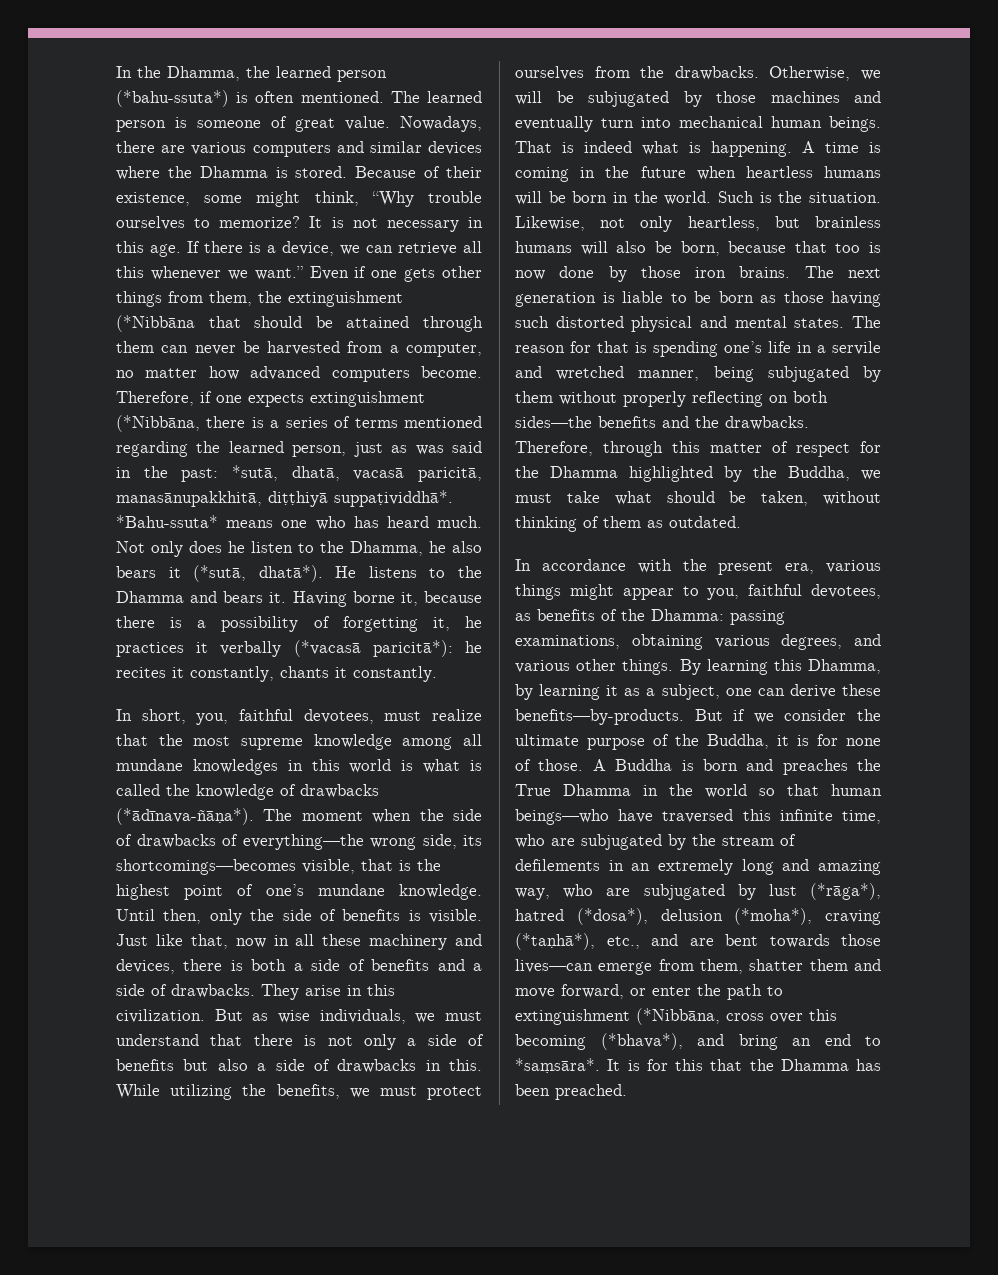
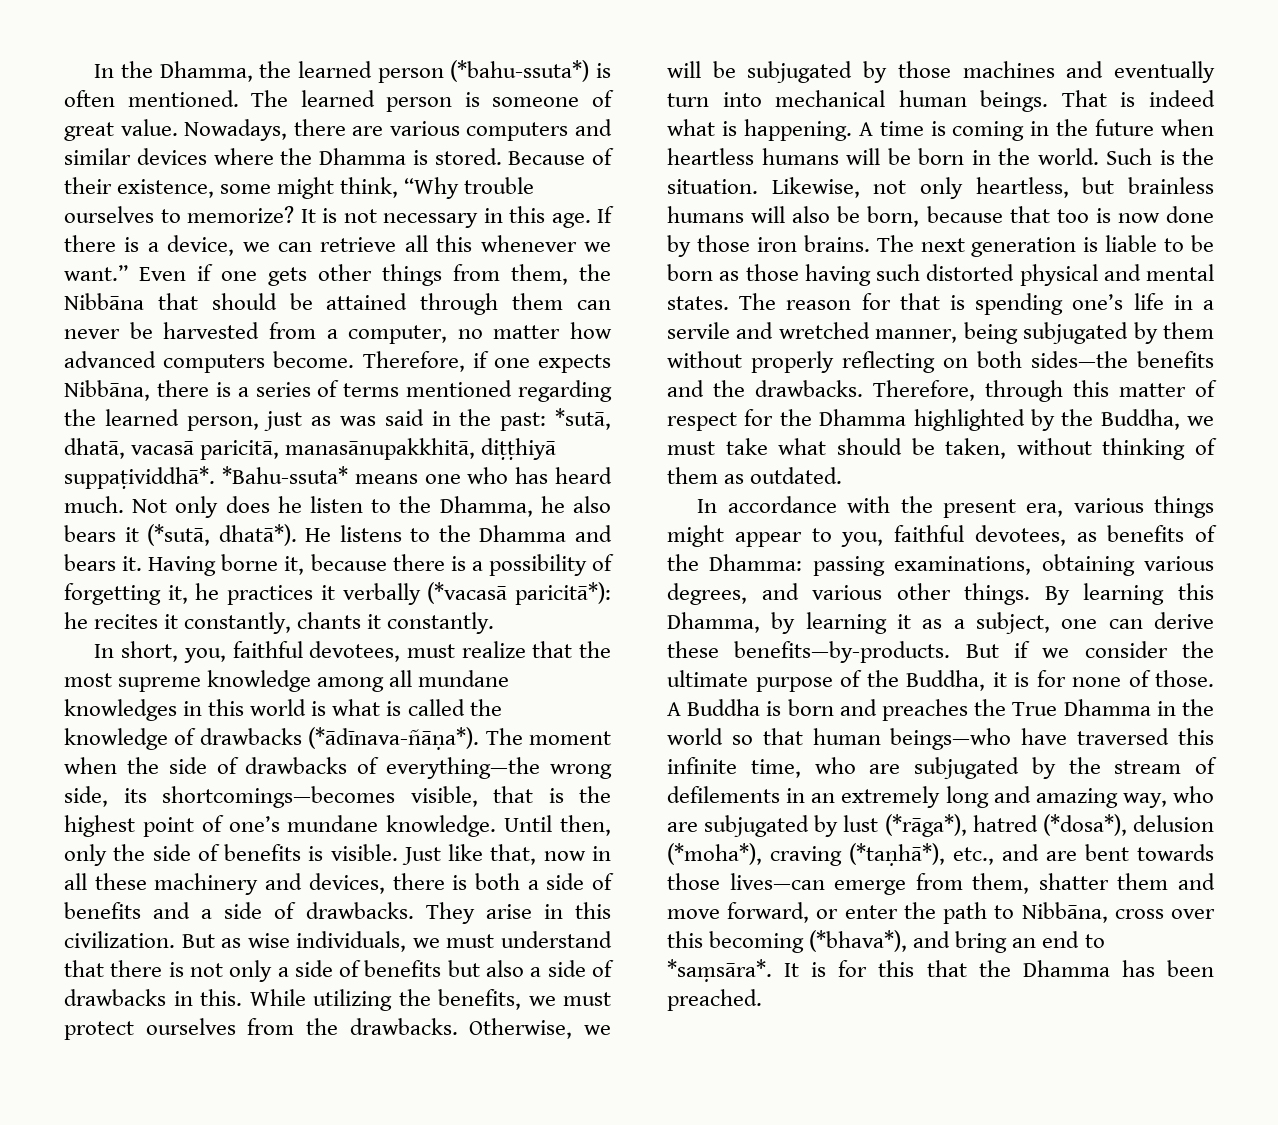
- Even if one gets other things from them, the extinguishment (*Nibbāna that should be attained through them can never be harvested from a computer, no matter how advanced computers become.
+ Even if one gets other things from them, the Nibbāna that should be attained through them can never be harvested from a computer, no matter how advanced computers become.
- Therefore, if one expects extinguishment (*Nibbāna, there is a series of terms mentioned regarding the learned person, just as was said in the past: *sutā, dhatā, vacasā paricitā, manasānupakkhitā, diṭṭhiyā suppaṭividdhā*.
+ Therefore, if one expects Nibbāna, there is a series of terms mentioned regarding the learned person, just as was said in the past: *sutā, dhatā, vacasā paricitā, manasānupakkhitā, diṭṭhiyā suppaṭividdhā*.
- A Buddha is born and preaches the True Dhamma in the world so that human beings—who have traversed this infinite time, who are subjugated by the stream of defilements in an extremely long and amazing way, who are subjugated by lust (*rāga*), hatred (*dosa*), delusion (*moha*), craving (*taṇhā*), etc., and are bent towards those lives—can emerge from them, shatter them and move forward, or enter the path to extinguishment (*Nibbāna, cross over this becoming (*bhava*), and bring an end to *saṃsāra*.
+ A Buddha is born and preaches the True Dhamma in the world so that human beings—who have traversed this infinite time, who are subjugated by the stream of defilements in an extremely long and amazing way, who are subjugated by lust (*rāga*), hatred (*dosa*), delusion (*moha*), craving (*taṇhā*), etc., and are bent towards those lives—can emerge from them, shatter them and move forward, or enter the path to Nibbāna, cross over this becoming (*bhava*), and bring an end to *saṃsāra*.

